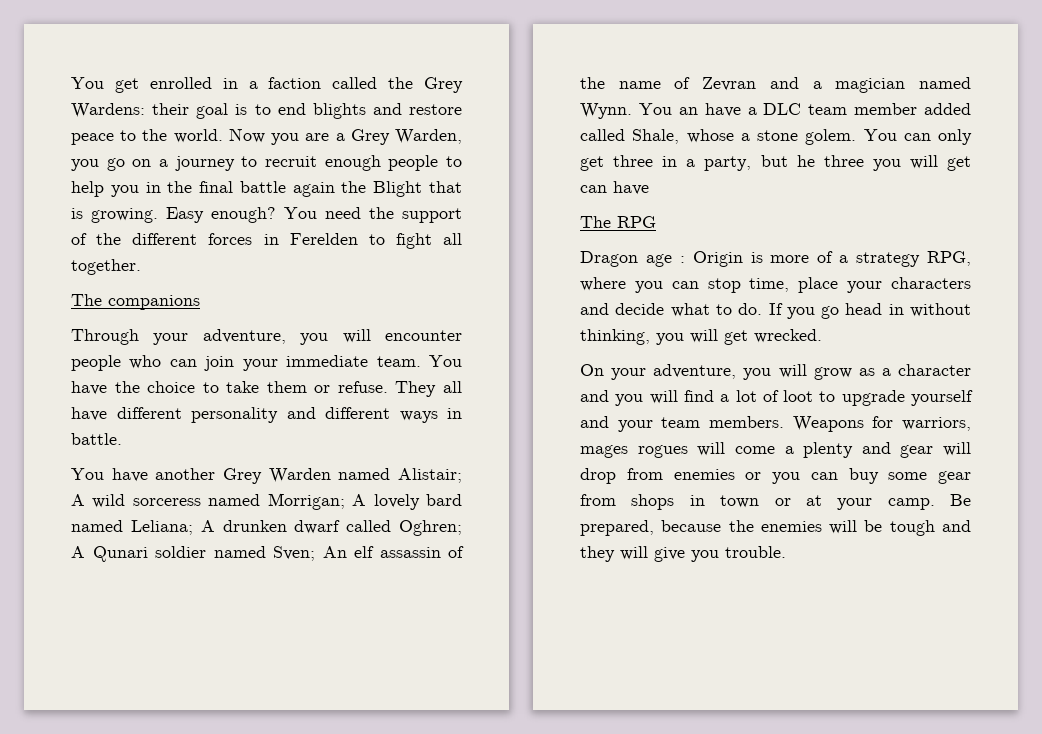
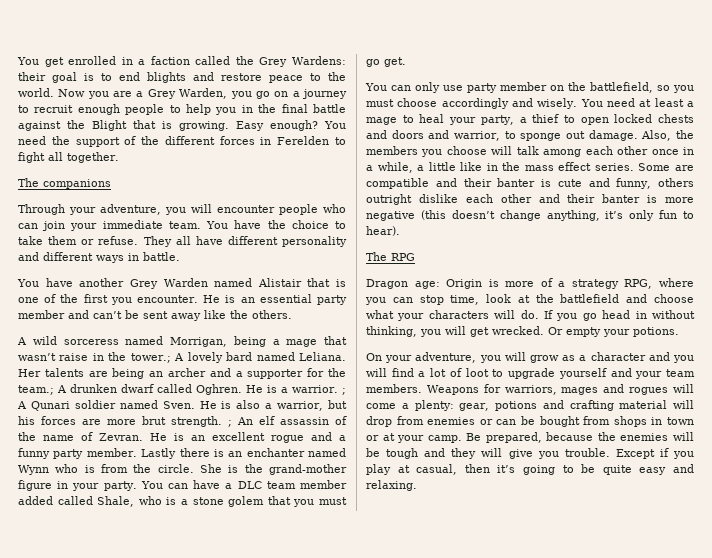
- Now you are a Grey Warden, you go on a journey to recruit enough people to help you in the final battle again the Blight that is growing.
+ Now you are a Grey Warden, you go on a journey to recruit enough people to help you in the final battle against the Blight that is growing.
- You have another Grey Warden named Alistair; A wild sorceress named Morrigan; A lovely bard named Leliana; A drunken dwarf called Oghren; A Qunari soldier named Sven; An elf assassin of the name of Zevran and a magician named Wynn. You an have a DLC team member added called Shale, whose a stone golem. You can only get three in a party, but he three you will get can have
+ You have another Grey Warden named Alistair that is one of the first you encounter. He is an essential party member and can’t be sent away like the others.
+ A wild sorceress named Morrigan, being a mage that wasn’t raise in the tower.; A lovely bard named Leliana. Her talents are being an archer and a supporter for the team.; A drunken dwarf called Oghren. He is a warrior. ; A Qunari soldier named Sven. He is also a warrior, but his forces are more brut strength. ; An elf assassin of the name of Zevran. He is an excellent rogue and a funny party member. Lastly there is an enchanter named Wynn who is from the circle. She is the grand-mother figure in your party. You can have a DLC team member added called Shale, who is a stone golem that you must go get.
+ You can only use party member on the battlefield, so you must choose accordingly and wisely. You need at least a mage to heal your party, a thief to open locked chests and doors and warrior, to sponge out damage. Also, the members you choose will talk among each other once in a while, a little like in the mass effect series. Some are compatible and their banter is cute and funny, others outright dislike each other and their banter is more negative (this doesn’t change anything, it’s only fun to hear).
- Dragon age : Origin is more of a strategy RPG, where you can stop time, place your characters and decide what to do.
+ Dragon age: Origin is more of a strategy RPG, where you can stop time, look at the battlefield and choose what your characters will do.
+ Or empty your potions.
- Weapons for warriors, mages rogues will come a plenty and gear will drop from enemies or you can buy some gear from shops in town or at your camp.
+ Weapons for warriors, mages and rogues will come a plenty: gear, potions and crafting material will drop from enemies or can be bought from shops in town or at your camp.
+ Except if you play at casual, then it’s going to be quite easy and relaxing.

